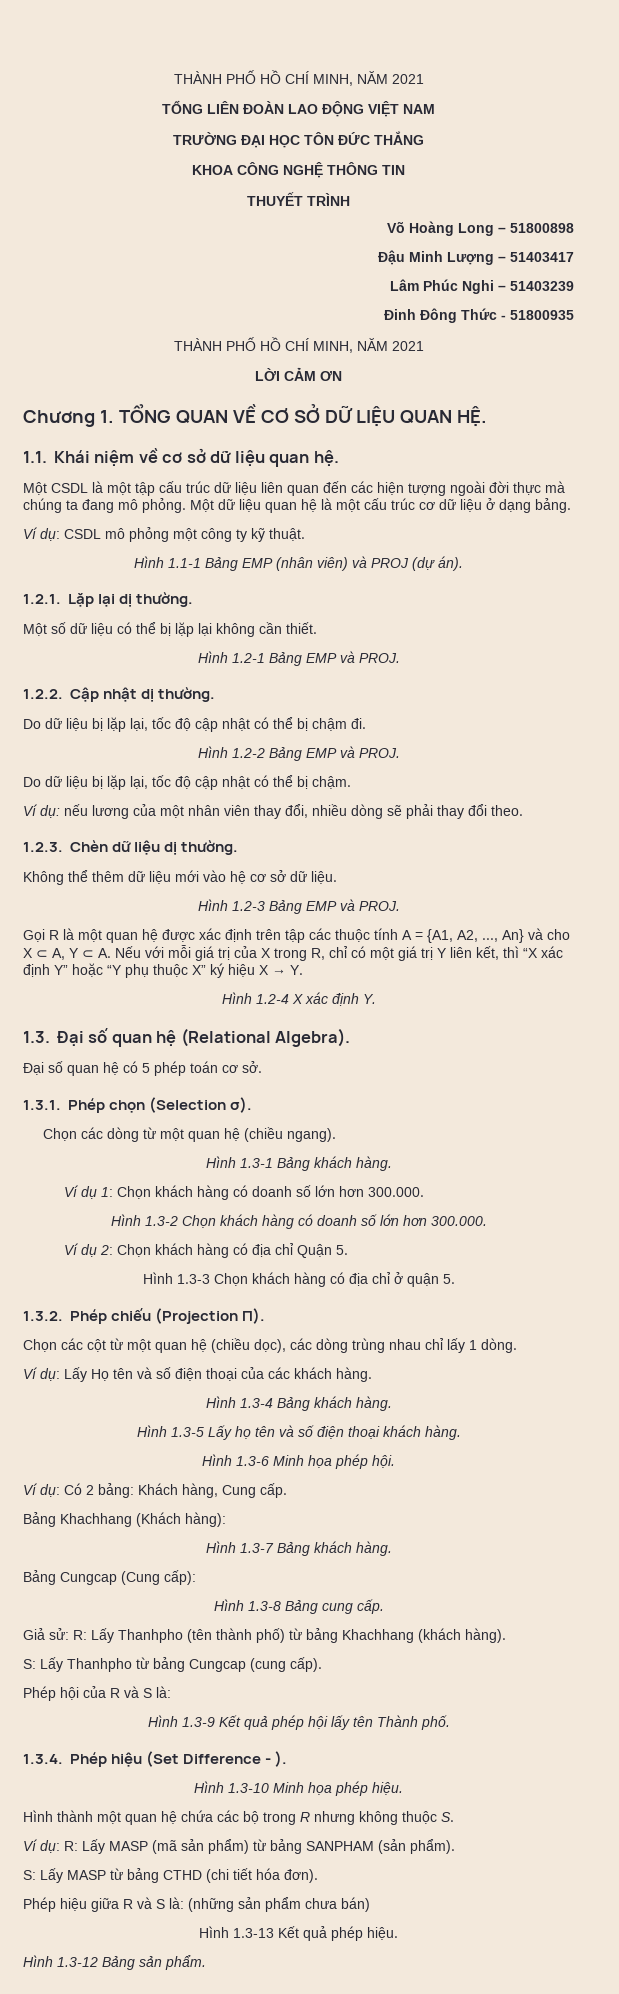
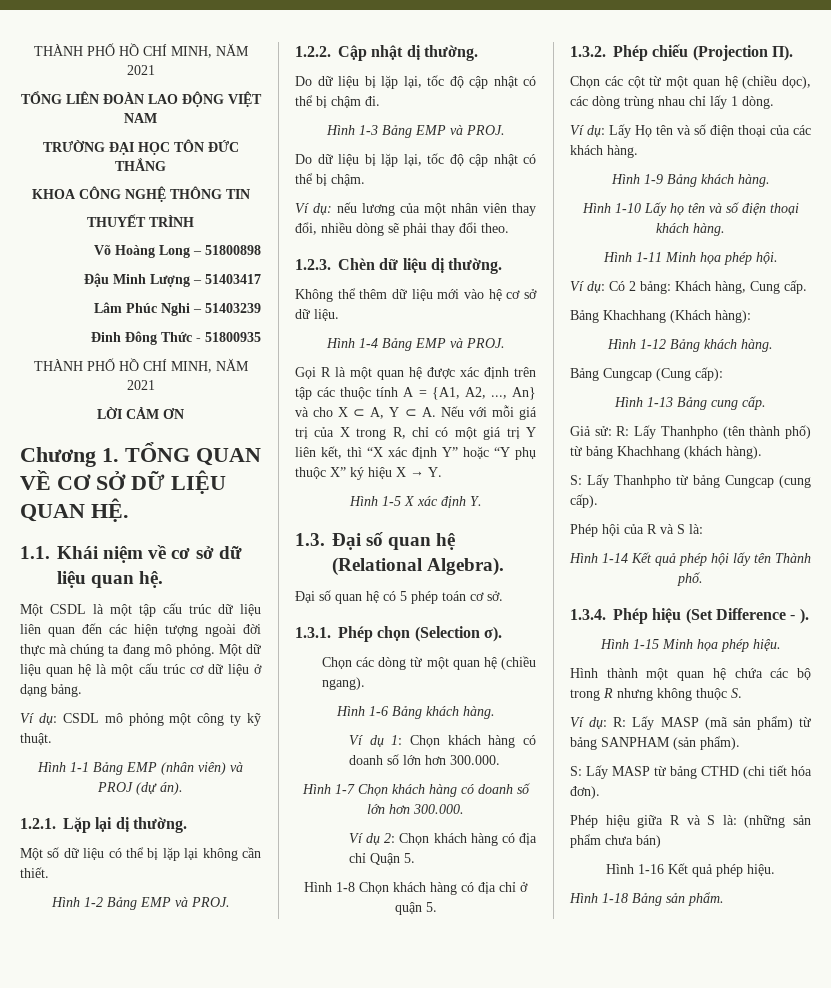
- Hình 1.1-1 Bảng EMP (nhân viên) và PROJ (dự án).
+ Hình 1-1 Bảng EMP (nhân viên) và PROJ (dự án).
- Hình 1.2-1 Bảng EMP và PROJ.
+ Hình 1-2 Bảng EMP và PROJ.
- Hình 1.2-2 Bảng EMP và PROJ.
+ Hình 1-3 Bảng EMP và PROJ.
- Hình 1.2-3 Bảng EMP và PROJ.
+ Hình 1-4 Bảng EMP và PROJ.
- Hình 1.2-4 X xác định Y.
+ Hình 1-5 X xác định Y.
- Hình 1.3-1 Bảng khách hàng.
+ Hình 1-6 Bảng khách hàng.
- Hình 1.3-2 Chọn khách hàng có doanh số lớn hơn 300.000.
+ Hình 1-7 Chọn khách hàng có doanh số lớn hơn 300.000.
- Hình 1.3-3 Chọn khách hàng có địa chỉ ở quận 5.
+ Hình 1-8 Chọn khách hàng có địa chỉ ở quận 5.
- Hình 1.3-4 Bảng khách hàng.
+ Hình 1-9 Bảng khách hàng.
- Hình 1.3-5 Lấy họ tên và số điện thoại khách hàng.
+ Hình 1-10 Lấy họ tên và số điện thoại khách hàng.
- Hình 1.3-6 Minh họa phép hội.
+ Hình 1-11 Minh họa phép hội.
- Hình 1.3-7 Bảng khách hàng.
+ Hình 1-12 Bảng khách hàng.
- Hình 1.3-8 Bảng cung cấp.
+ Hình 1-13 Bảng cung cấp.
- Hình 1.3-9 Kết quả phép hội lấy tên Thành phố.
+ Hình 1-14 Kết quả phép hội lấy tên Thành phố.
- Hình 1.3-10 Minh họa phép hiệu.
+ Hình 1-15 Minh họa phép hiệu.
- Hình 1.3-13 Kết quả phép hiệu.
+ Hình 1-16 Kết quả phép hiệu.
- Hình 1.3-12 Bảng sản phẩm.
+ Hình 1-18 Bảng sản phẩm.

